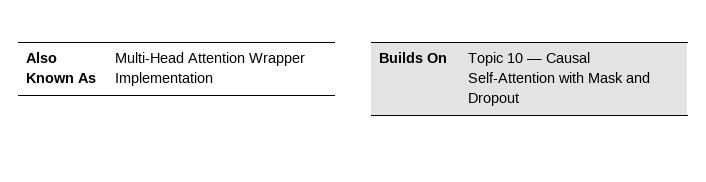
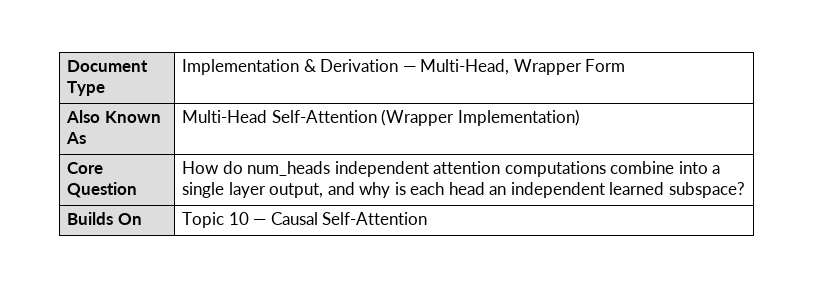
- Also Known As | Multi-Head Attention Wrapper Implementation
+ Document Type | Implementation & Derivation — Multi-Head, Wrapper Form
+ Also Known As | Multi-Head Self-Attention (Wrapper Implementation)
+ Core Question | How do num_heads independent attention computations combine into a single layer output, and why is each head an independent learned subspace?
- Builds On | Topic 10 — Causal Self-Attention with Mask and Dropout
+ Builds On | Topic 10 — Causal Self-Attention

